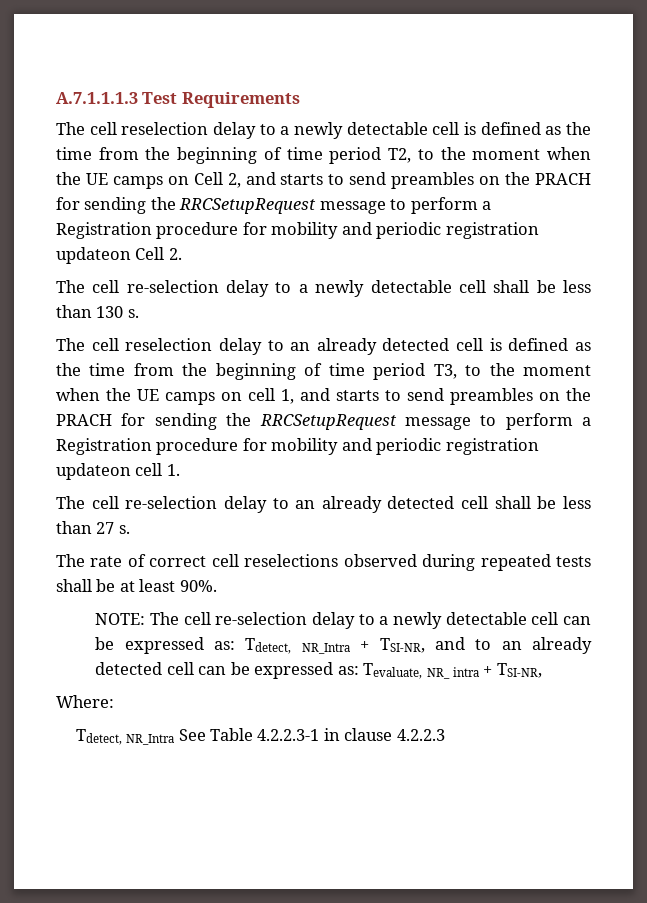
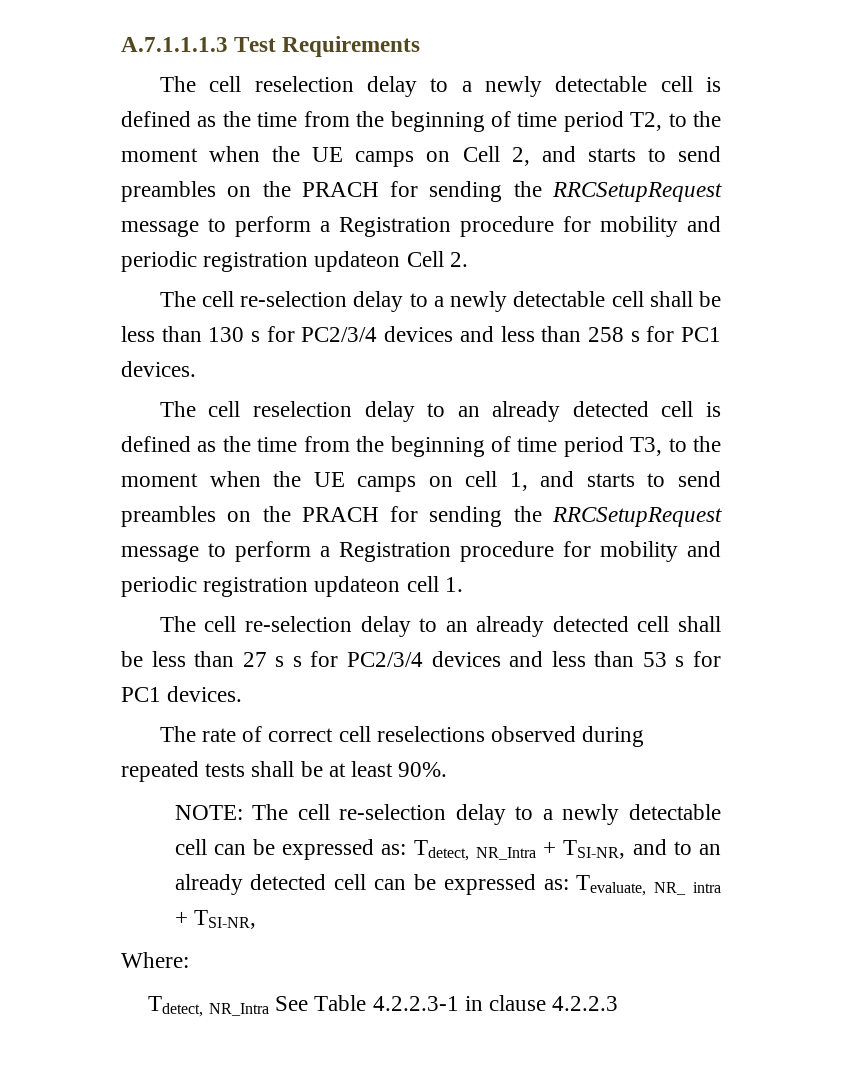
- The cell re-selection delay to a newly detectable cell shall be less than 130 s.
+ The cell re-selection delay to a newly detectable cell shall be less than 130 s for PC2/3/4 devices and less than 258 s for PC1 devices.
- The cell re-selection delay to an already detected cell shall be less than 27 s.
+ The cell re-selection delay to an already detected cell shall be less than 27 s s for PC2/3/4 devices and less than 53 s for PC1 devices.

